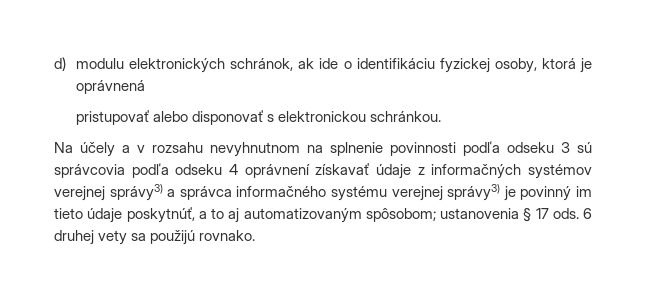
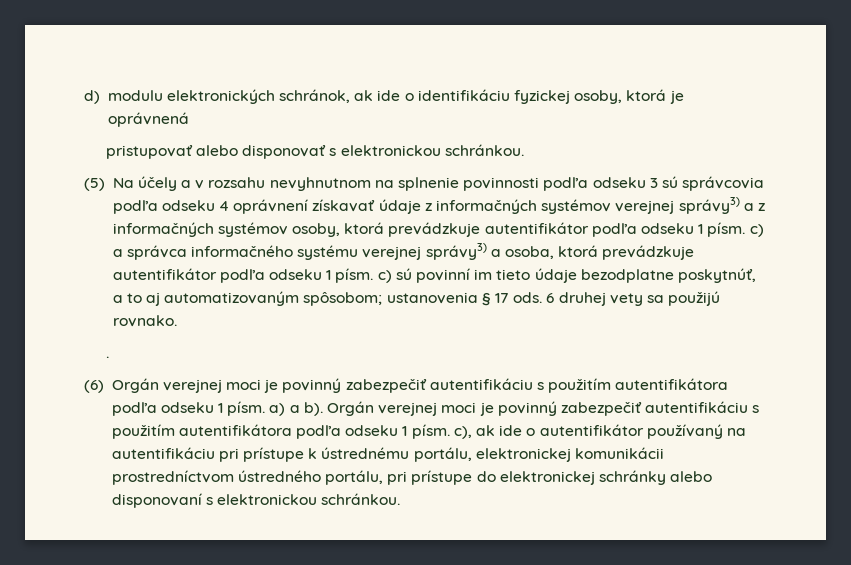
- Na účely a v rozsahu nevyhnutnom na splnenie povinnosti podľa odseku 3 sú správcovia podľa odseku 4 oprávnení získavať údaje z informačných systémov verejnej správy3) a správca informačného systému verejnej správy3) je povinný im tieto údaje poskytnúť, a to aj automatizovaným spôsobom; ustanovenia § 17 ods.
+ (5) Na účely a v rozsahu nevyhnutnom na splnenie povinnosti podľa odseku 3 sú správcovia podľa odseku 4 oprávnení získavať údaje z informačných systémov verejnej správy3) a z informačných systémov osoby, ktorá prevádzkuje autentifikátor podľa odseku 1 písm. c) a správca informačného systému verejnej správy3) a osoba, ktorá prevádzkuje autentifikátor podľa odseku 1 písm. c) sú povinní im tieto údaje bezodplatne poskytnúť, a to aj automatizovaným spôsobom; ustanovenia § 17 ods.
+ .
+ (6) Orgán verejnej moci je povinný zabezpečiť autentifikáciu s použitím autentifikátora podľa odseku 1 písm. a) a b). Orgán verejnej moci je povinný zabezpečiť autentifikáciu s použitím autentifikátora podľa odseku 1 písm. c), ak ide o autentifikátor používaný na autentifikáciu pri prístupe k ústrednému portálu, elektronickej komunikácii prostredníctvom ústredného portálu, pri prístupe do elektronickej schránky alebo disponovaní s elektronickou schránkou.

